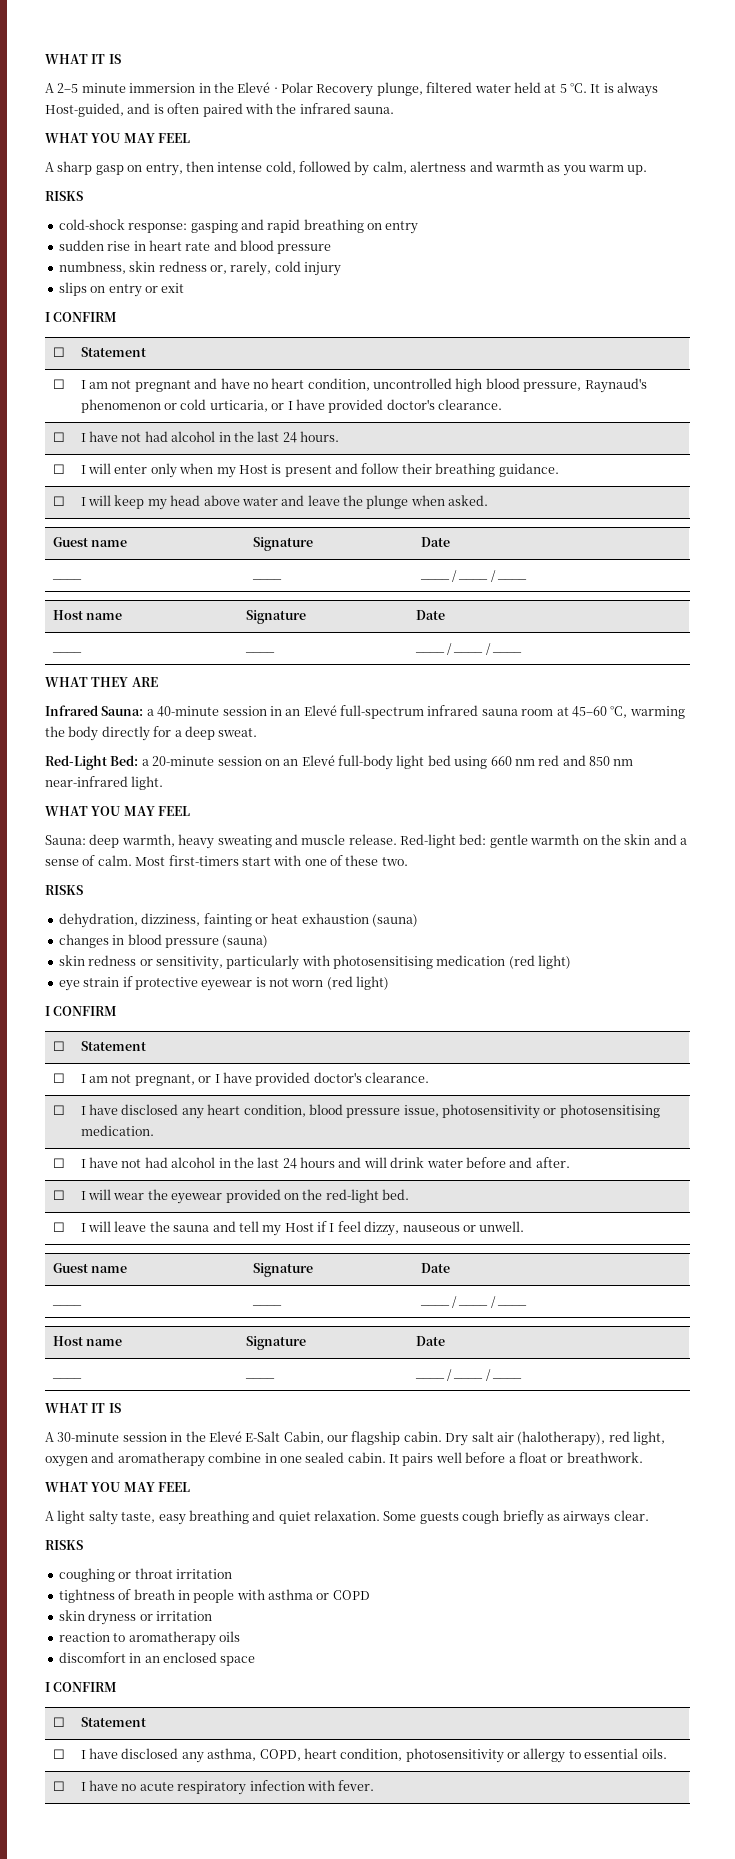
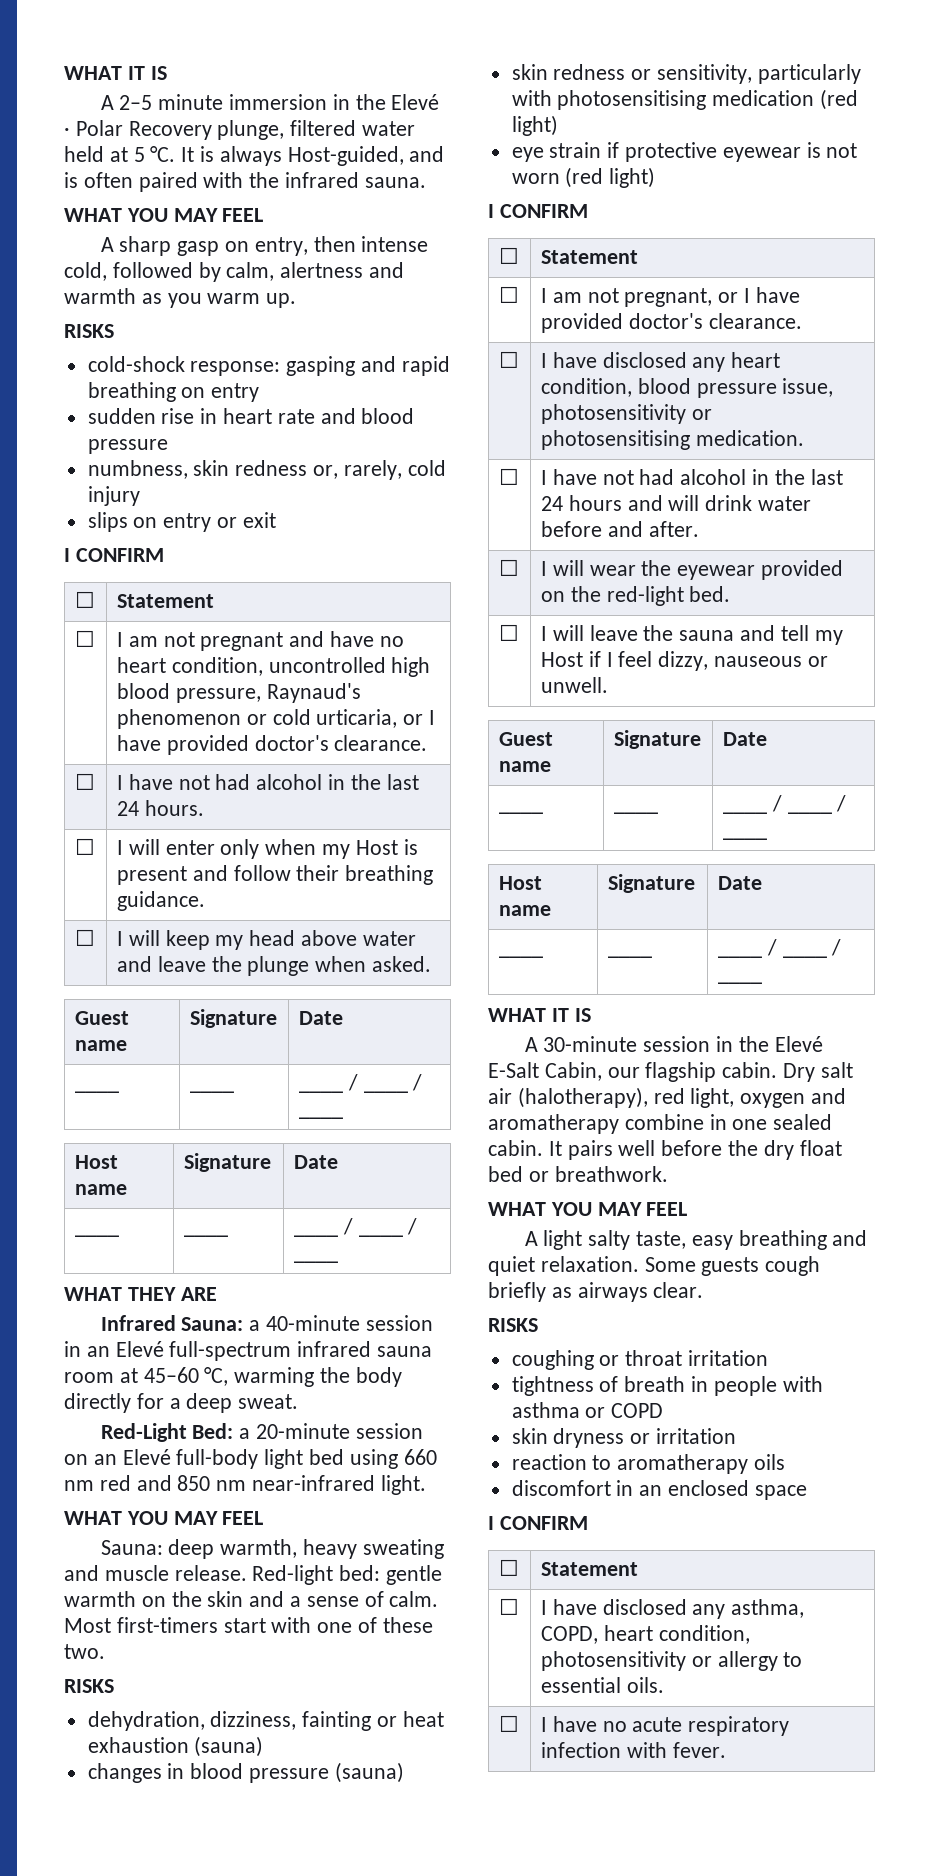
- It pairs well before a float or breathwork.
+ It pairs well before the dry float bed or breathwork.

